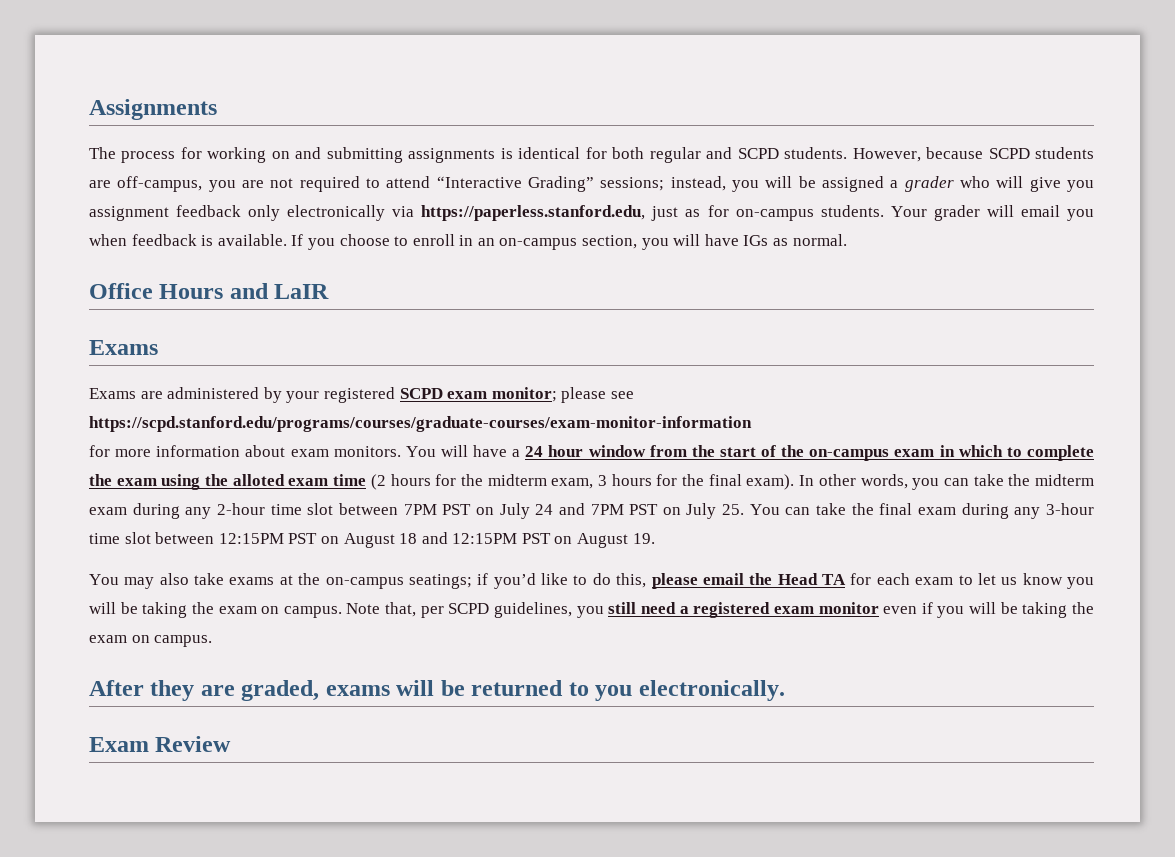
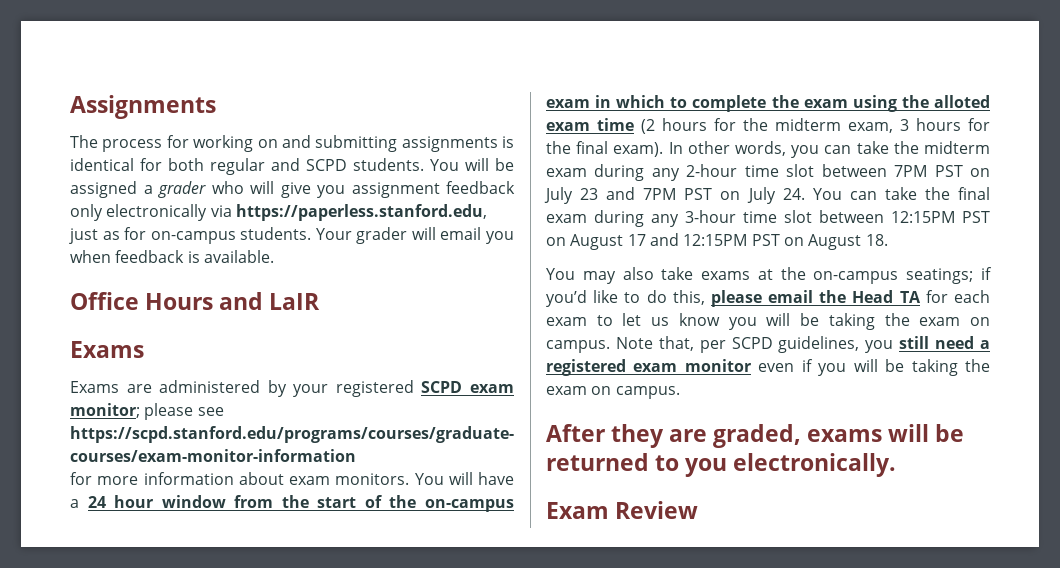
- However, because SCPD students are off-campus, you are not required to attend “Interactive Grading” sessions; instead, you will be assigned a grader who will give you assignment feedback only electronically via https://paperless.stanford.edu, just as for on-campus students.
+ You will be assigned a grader who will give you assignment feedback only electronically via https://paperless.stanford.edu, just as for on-campus students.
- If you choose to enroll in an on-campus section, you will have IGs as normal.
- In other words, you can take the midterm exam during any 2-hour time slot between 7PM PST on July 24 and 7PM PST on July 25. You can take the final exam during any 3-hour time slot between 12:15PM PST on August 18 and 12:15PM PST on August 19.
+ In other words, you can take the midterm exam during any 2-hour time slot between 7PM PST on July 23 and 7PM PST on July 24. You can take the final exam during any 3-hour time slot between 12:15PM PST on August 17 and 12:15PM PST on August 18.

